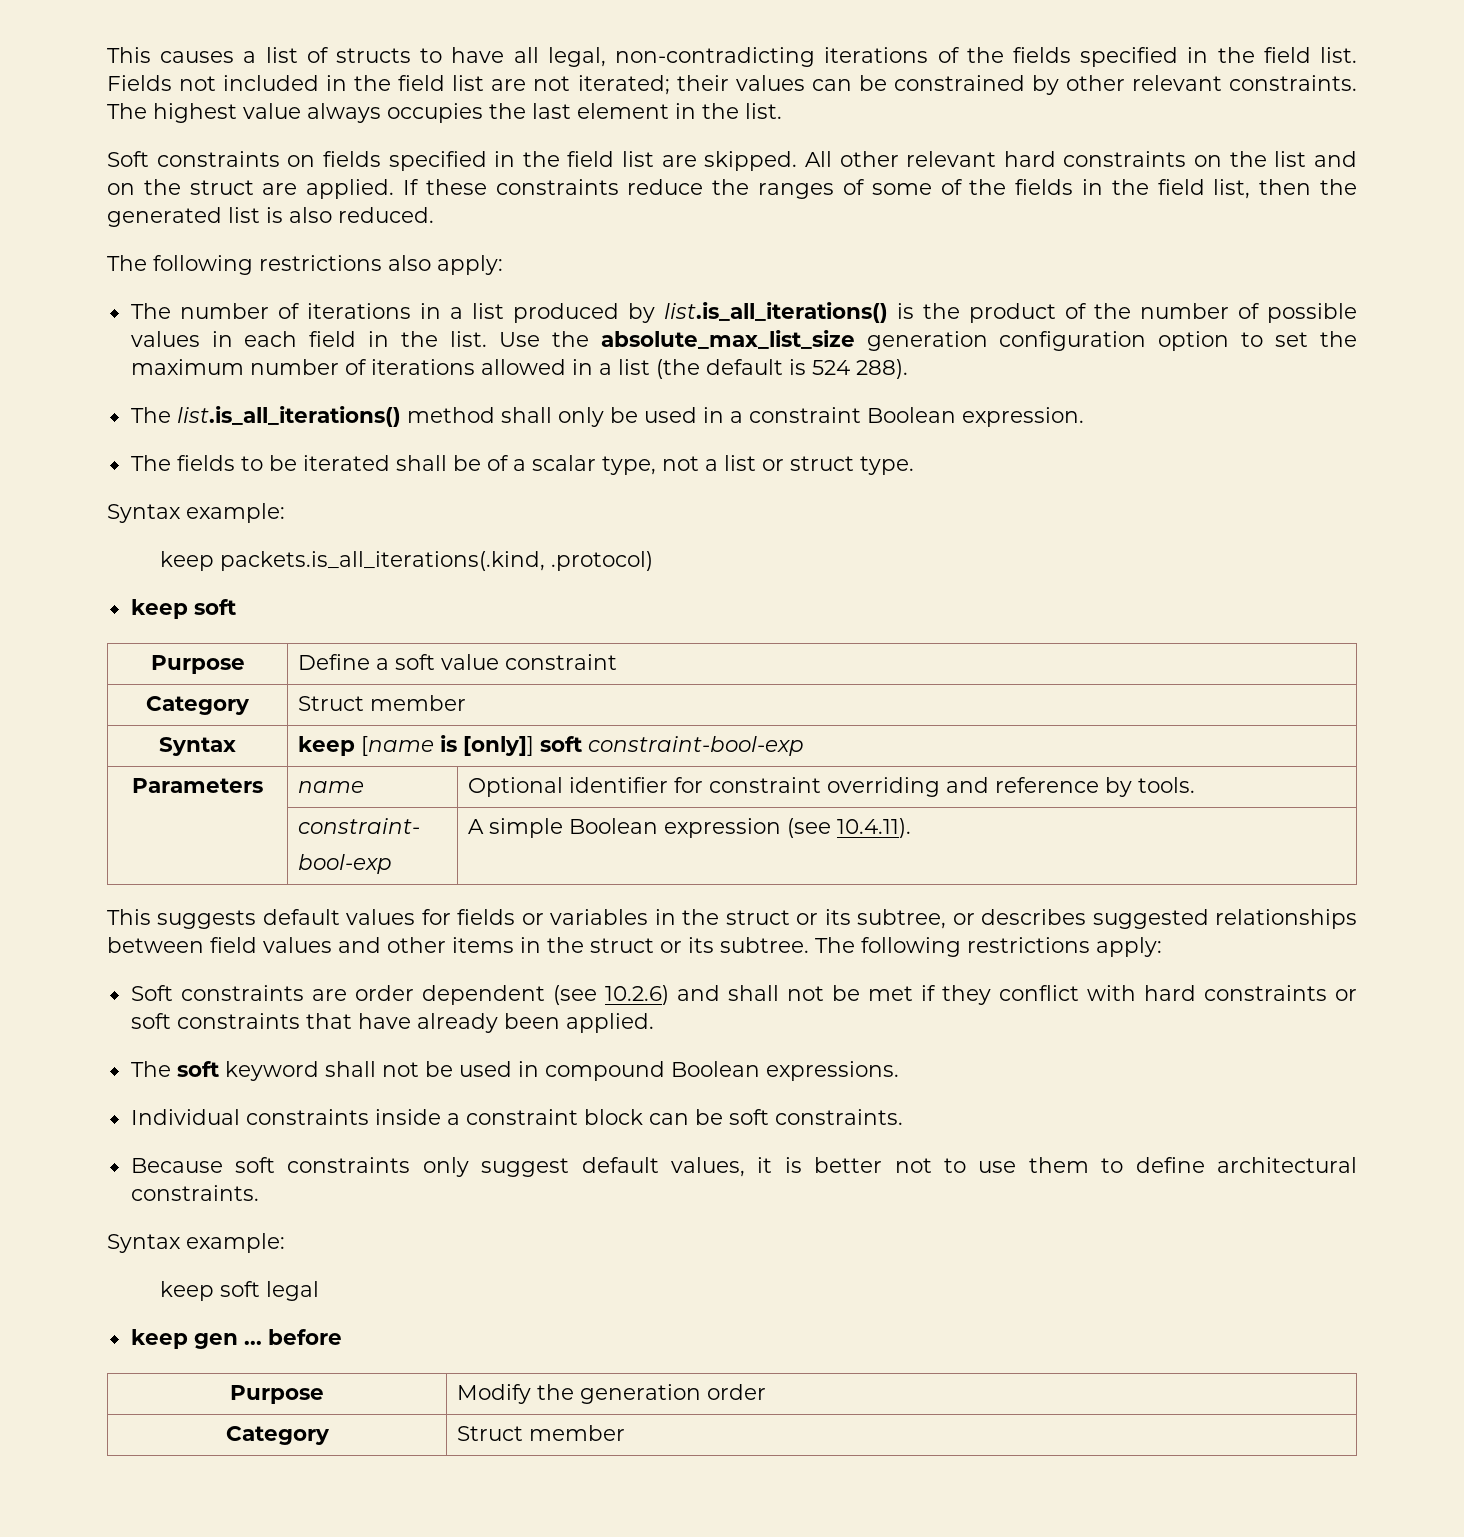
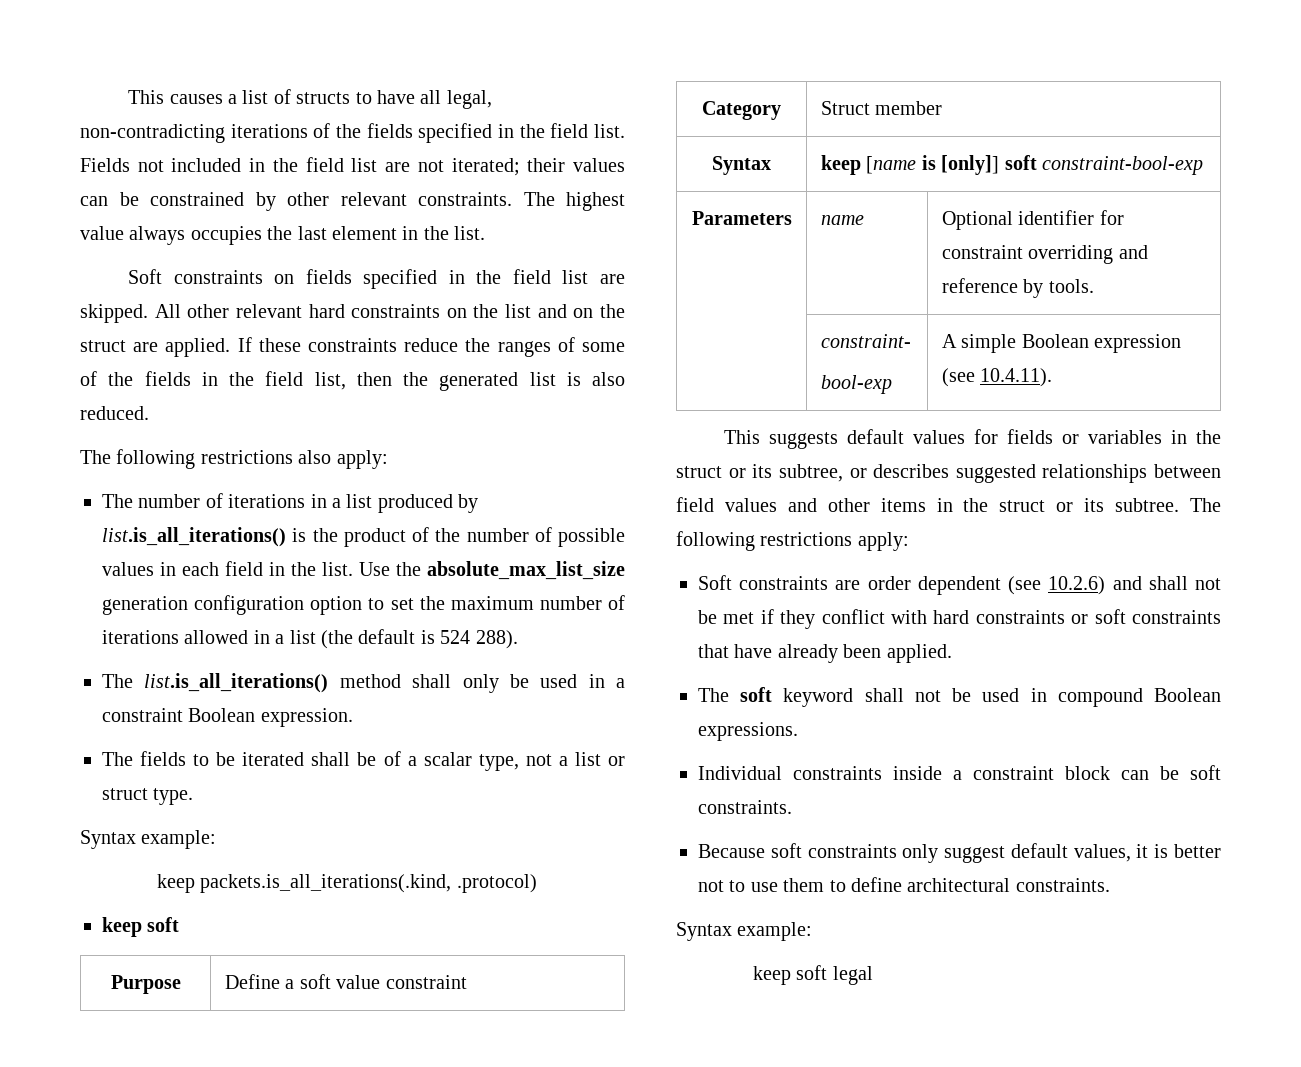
- keep gen ... before
- Purpose | Modify the generation order
- Category | Struct member

